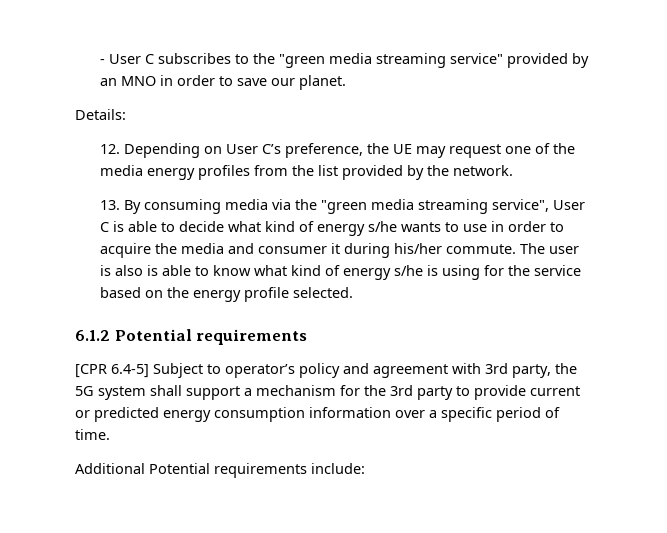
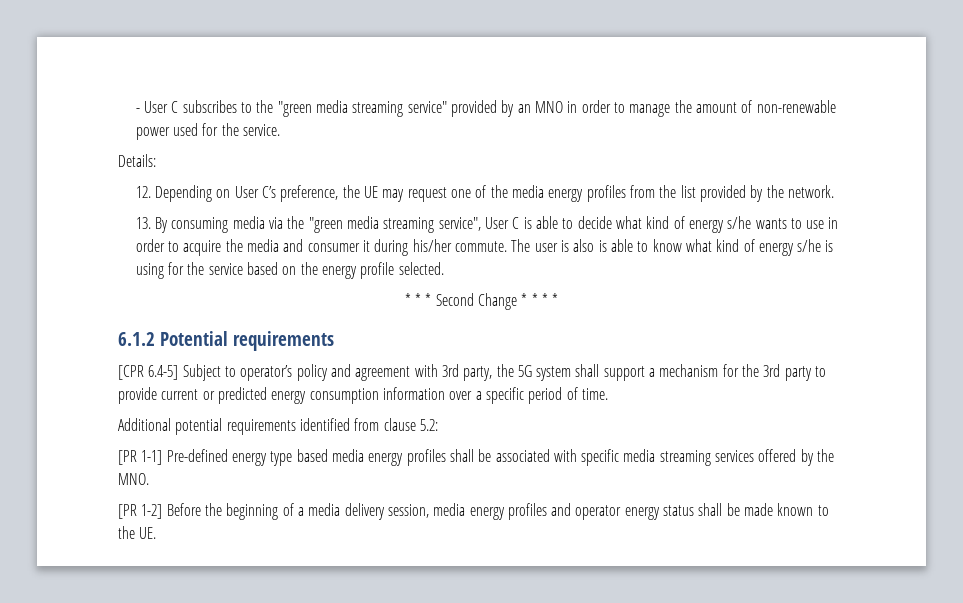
- - User C subscribes to the "green media streaming service" provided by an MNO in order to save our planet.
+ - User C subscribes to the "green media streaming service" provided by an MNO in order to manage the amount of non-renewable power used for the service.
+ * * * Second Change * * * *
- Additional Potential requirements include:
+ Additional potential requirements identified from clause 5.2:
+ [PR 1-1] Pre-defined energy type based media energy profiles shall be associated with specific media streaming services offered by the MNO.
+ [PR 1-2] Before the beginning of a media delivery session, media energy profiles and operator energy status shall be made known to the UE.

